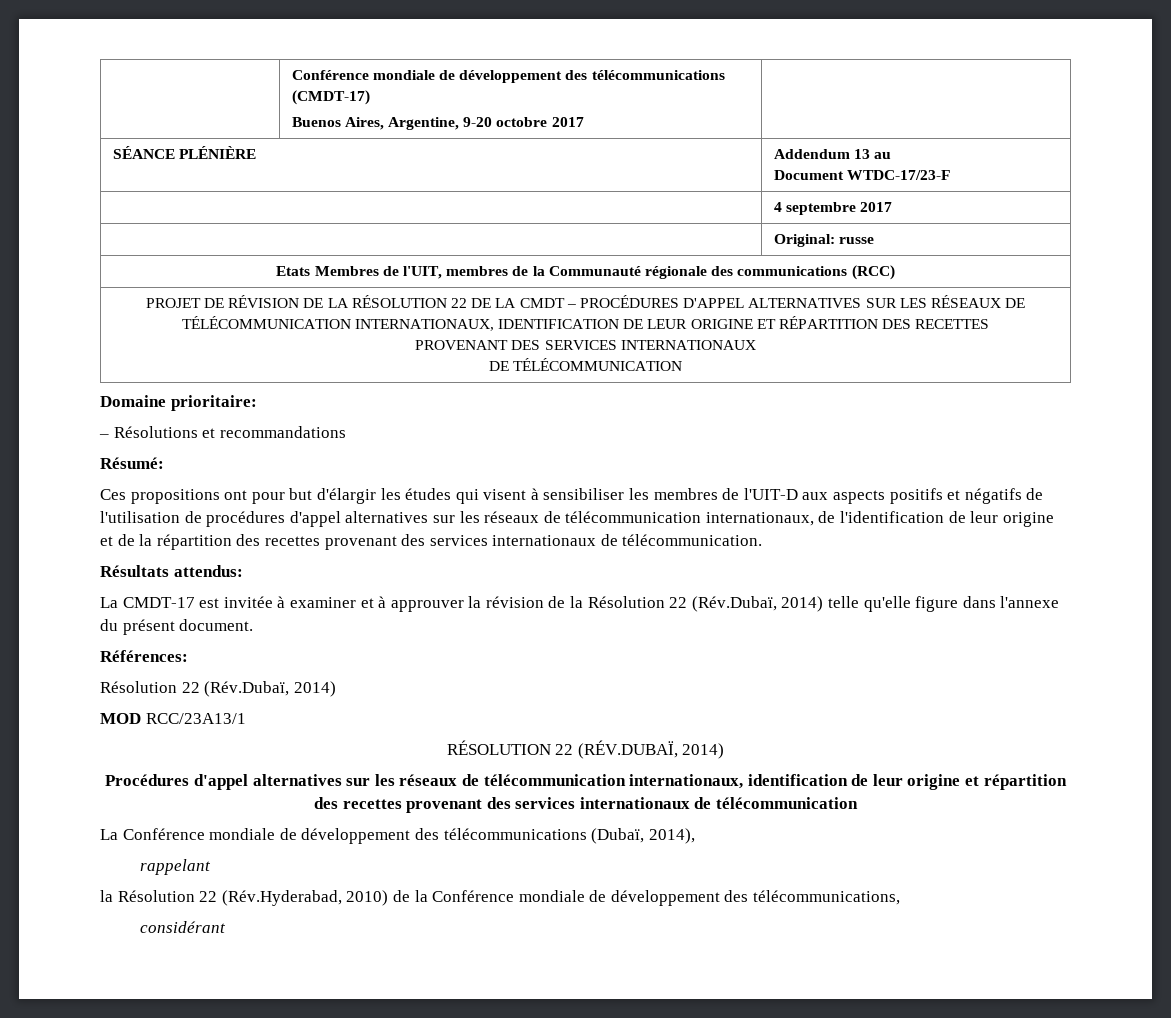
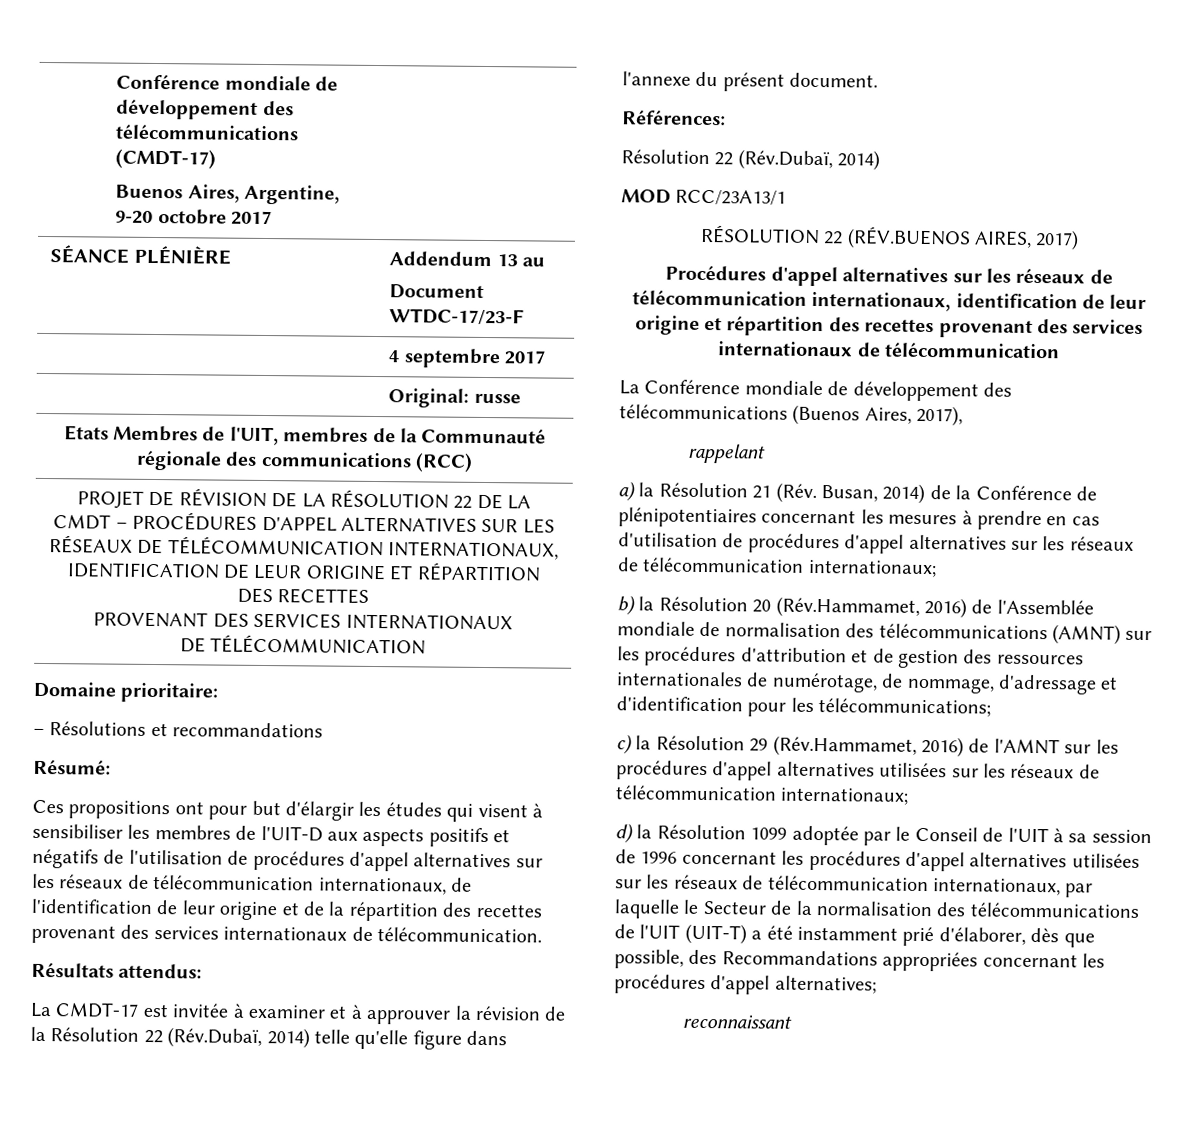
- RÉSOLUTION 22 (RÉV.DUBAÏ, 2014)
+ RÉSOLUTION 22 (RÉV.BUENOS AIRES, 2017)
- La Conférence mondiale de développement des télécommunications (Dubaï, 2014),
+ La Conférence mondiale de développement des télécommunications (Buenos Aires, 2017),
- la Résolution 22 (Rév.Hyderabad, 2010) de la Conférence mondiale de développement des télécommunications,
- considérant
+ a) la Résolution 21 (Rév. Busan, 2014) de la Conférence de plénipotentiaires concernant les mesures à prendre en cas d'utilisation de procédures d'appel alternatives sur les réseaux de télécommunication internationaux;
+ b) la Résolution 20 (Rév.Hammamet, 2016) de l'Assemblée mondiale de normalisation des télécommunications (AMNT) sur les procédures d'attribution et de gestion des ressources internationales de numérotage, de nommage, d'adressage et d'identification pour les télécommunications;
+ c) la Résolution 29 (Rév.Hammamet, 2016) de l'AMNT sur les procédures d'appel alternatives utilisées sur les réseaux de télécommunication internationaux;
+ d) la Résolution 1099 adoptée par le Conseil de l'UIT à sa session de 1996 concernant les procédures d'appel alternatives utilisées sur les réseaux de télécommunication internationaux, par laquelle le Secteur de la normalisation des télécommunications de l'UIT (UIT-T) a été instamment prié d'élaborer, dès que possible, des Recommandations appropriées concernant les procédures d'appel alternatives;
+ reconnaissant

